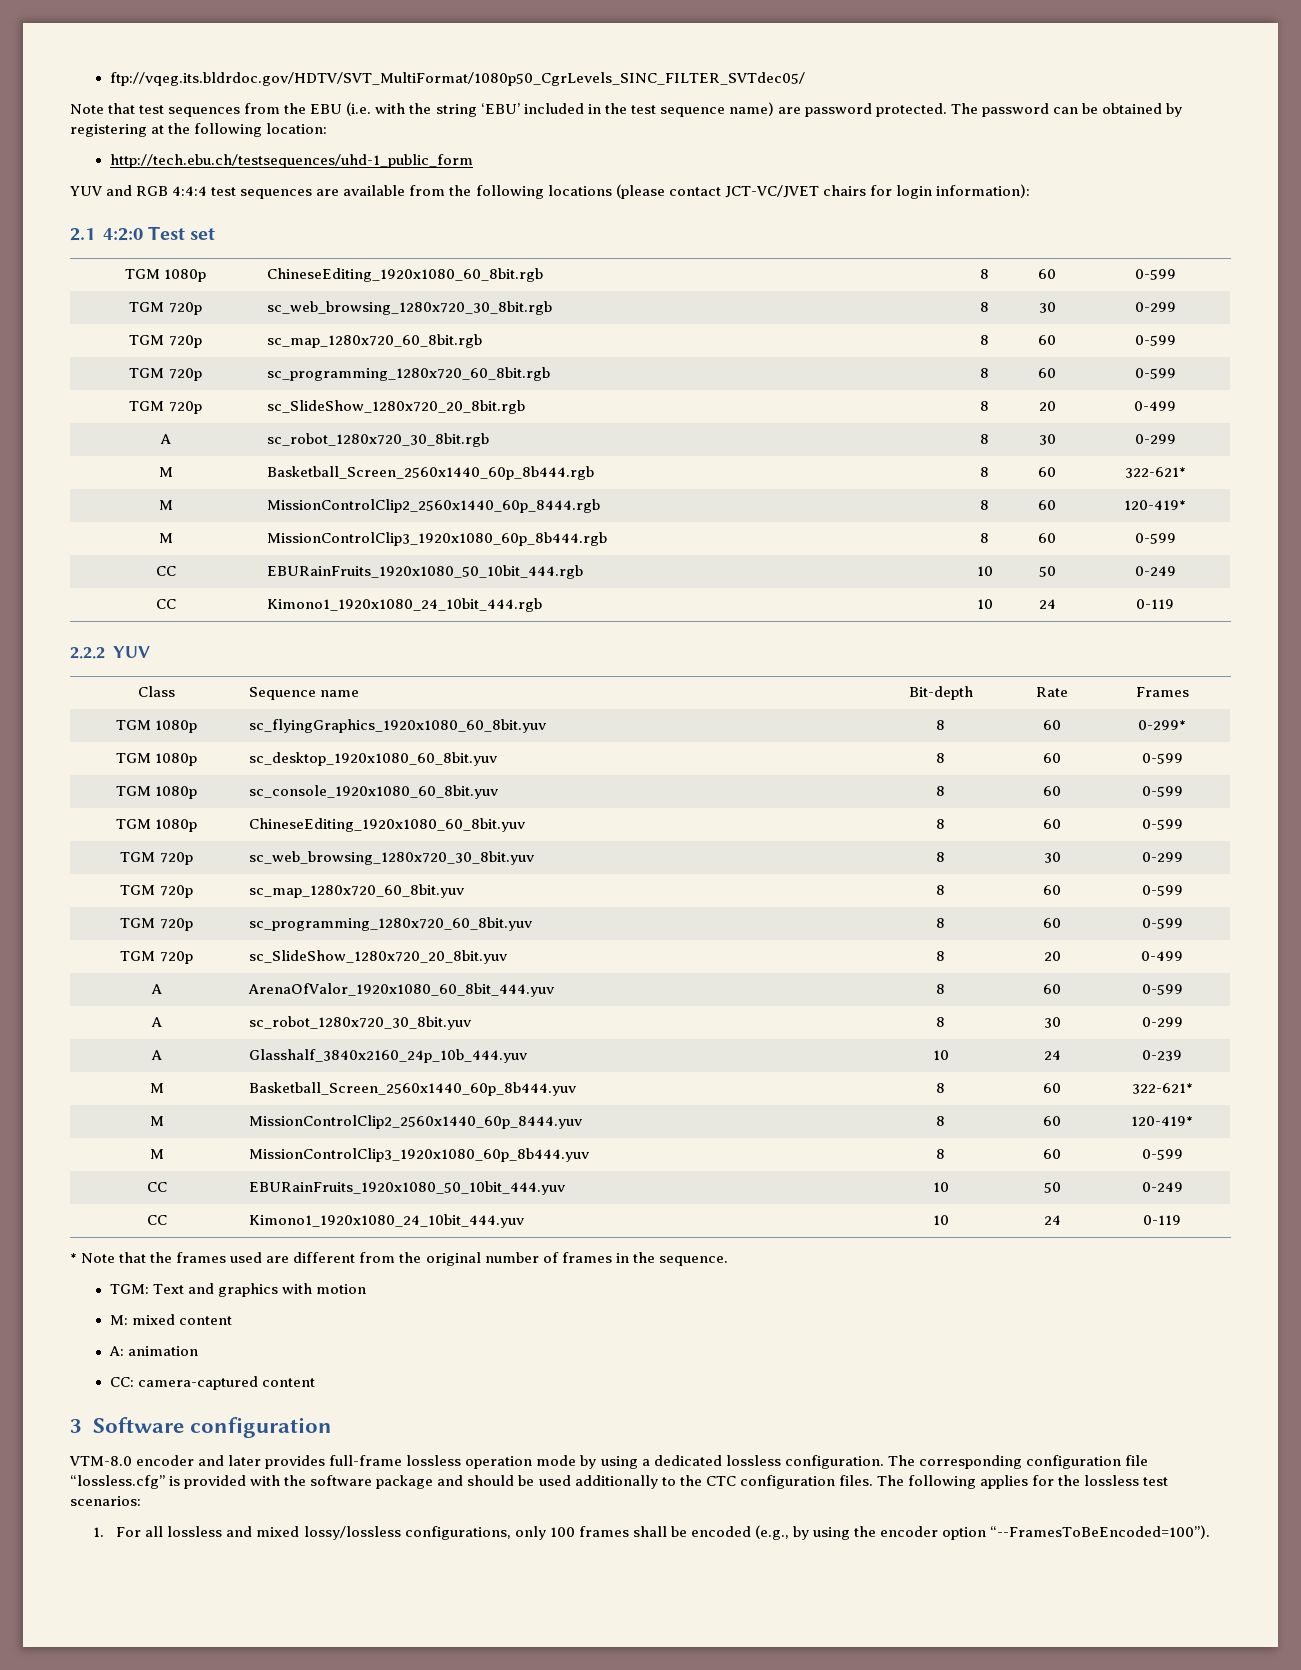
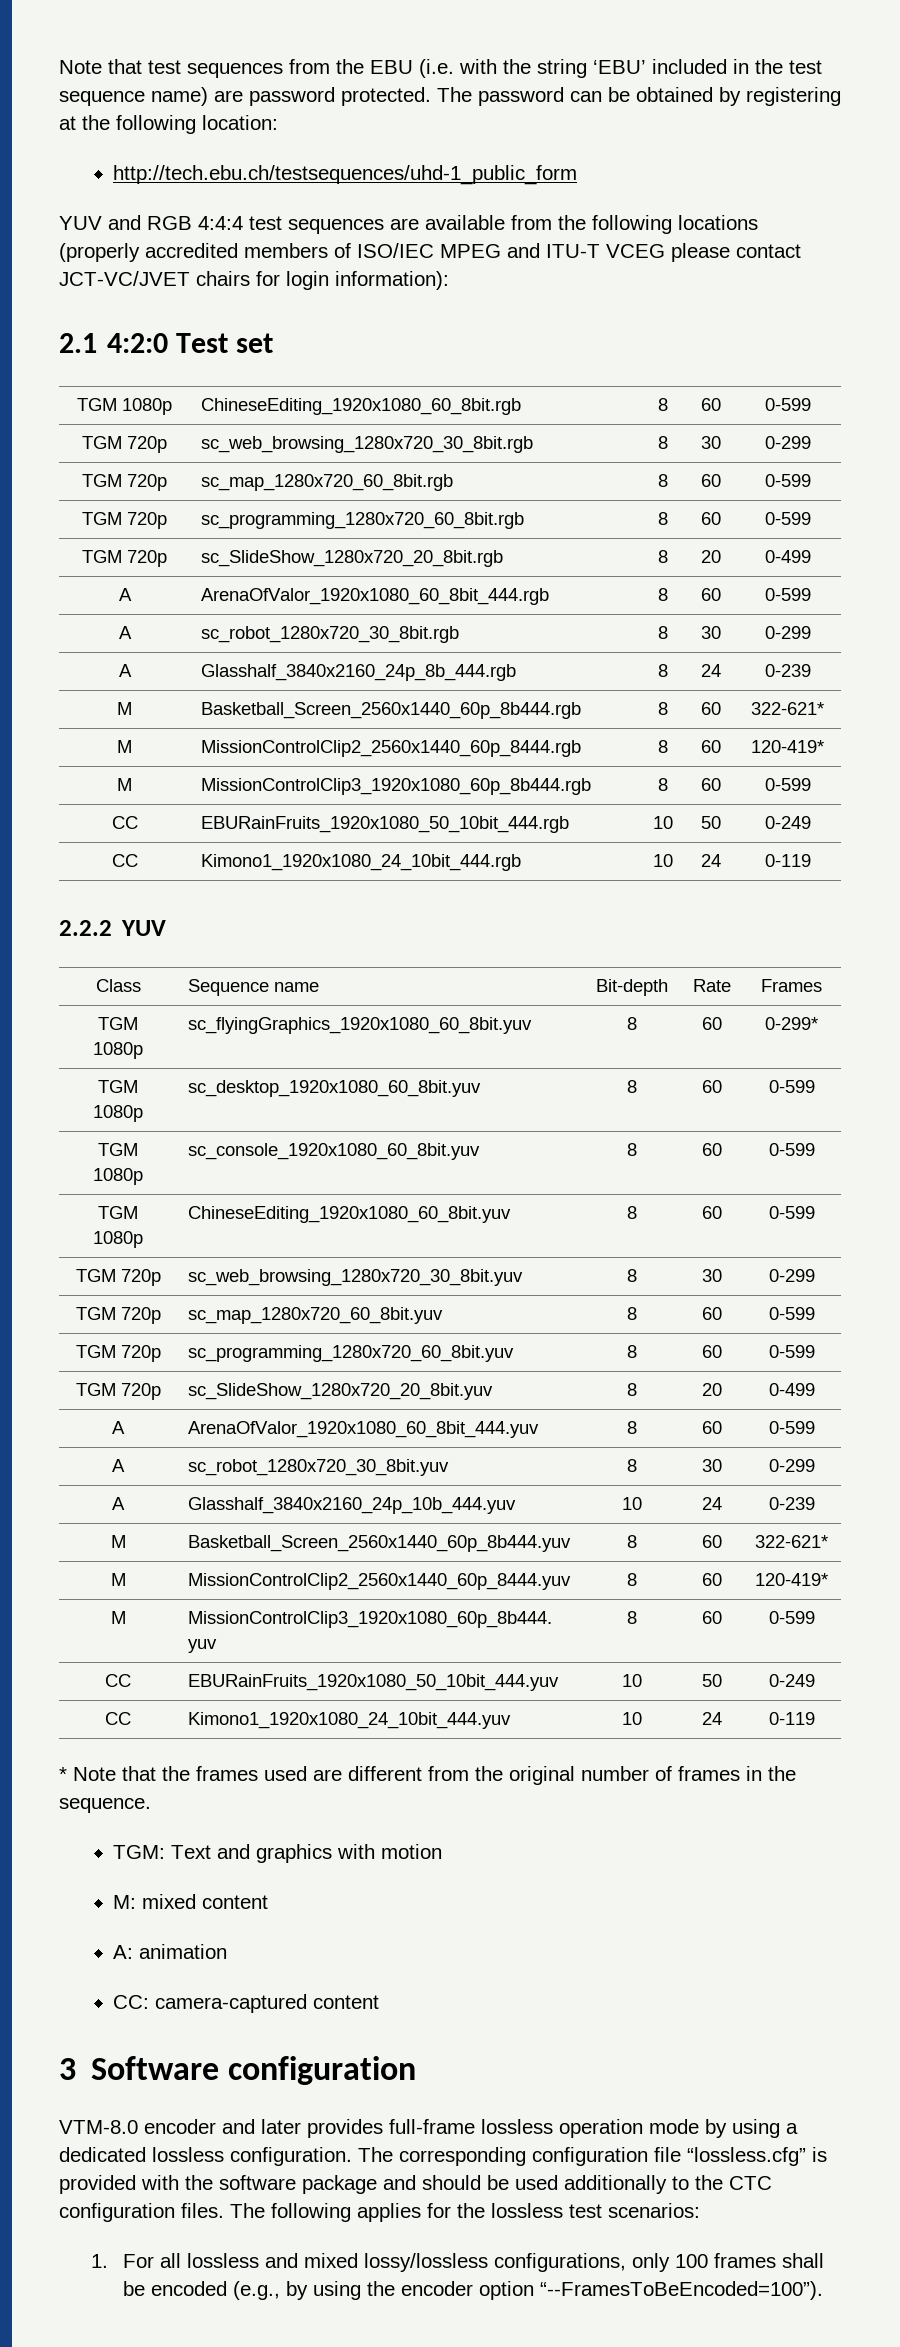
- ftp://vqeg.its.bldrdoc.gov/HDTV/SVT_MultiFormat/1080p50_CgrLevels_SINC_FILTER_SVTdec05/
- YUV and RGB 4:4:4 test sequences are available from the following locations (please contact JCT-VC/JVET chairs for login information):
+ YUV and RGB 4:4:4 test sequences are available from the following locations (properly accredited members of ISO/IEC MPEG and ITU-T VCEG please contact JCT-VC/JVET chairs for login information):
+ A | ArenaOfValor_1920x1080_60_8bit_444.rgb | 8 | 60 | 0-599
+ A | Glasshalf_3840x2160_24p_8b_444.rgb | 8 | 24 | 0-239

